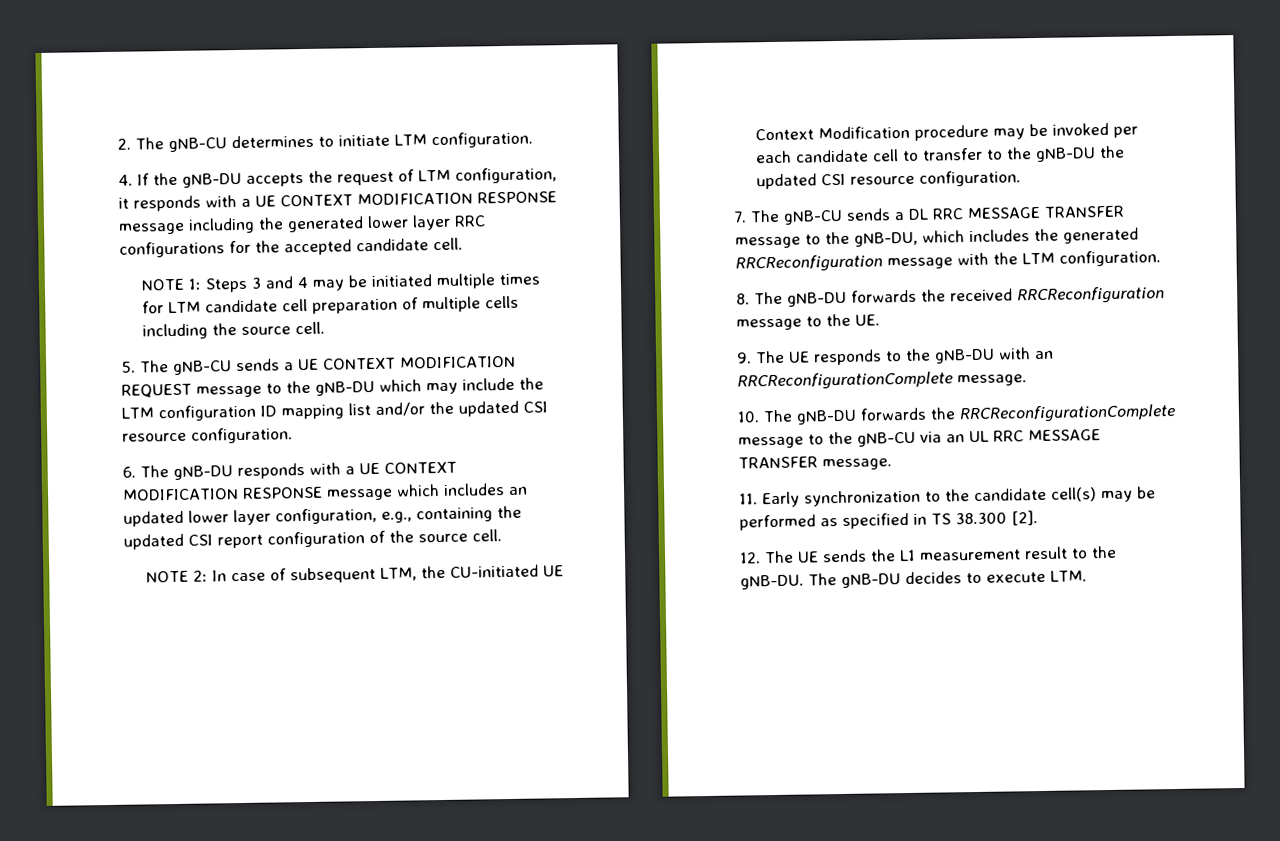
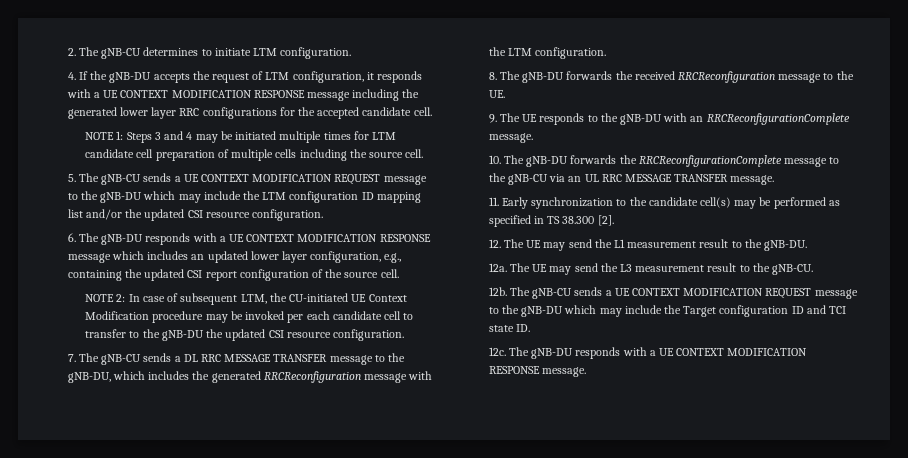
- 12. The UE sends the L1 measurement result to the gNB-DU. The gNB-DU decides to execute LTM.
+ 12. The UE may send the L1 measurement result to the gNB-DU.
+ 12a. The UE may send the L3 measurement result to the gNB-CU.
+ 12b. The gNB-CU sends a UE CONTEXT MODIFICATION REQUEST message to the gNB-DU which may include the Target configuration ID and TCI state ID.
+ 12c. The gNB-DU responds with a UE CONTEXT MODIFICATION RESPONSE message.

